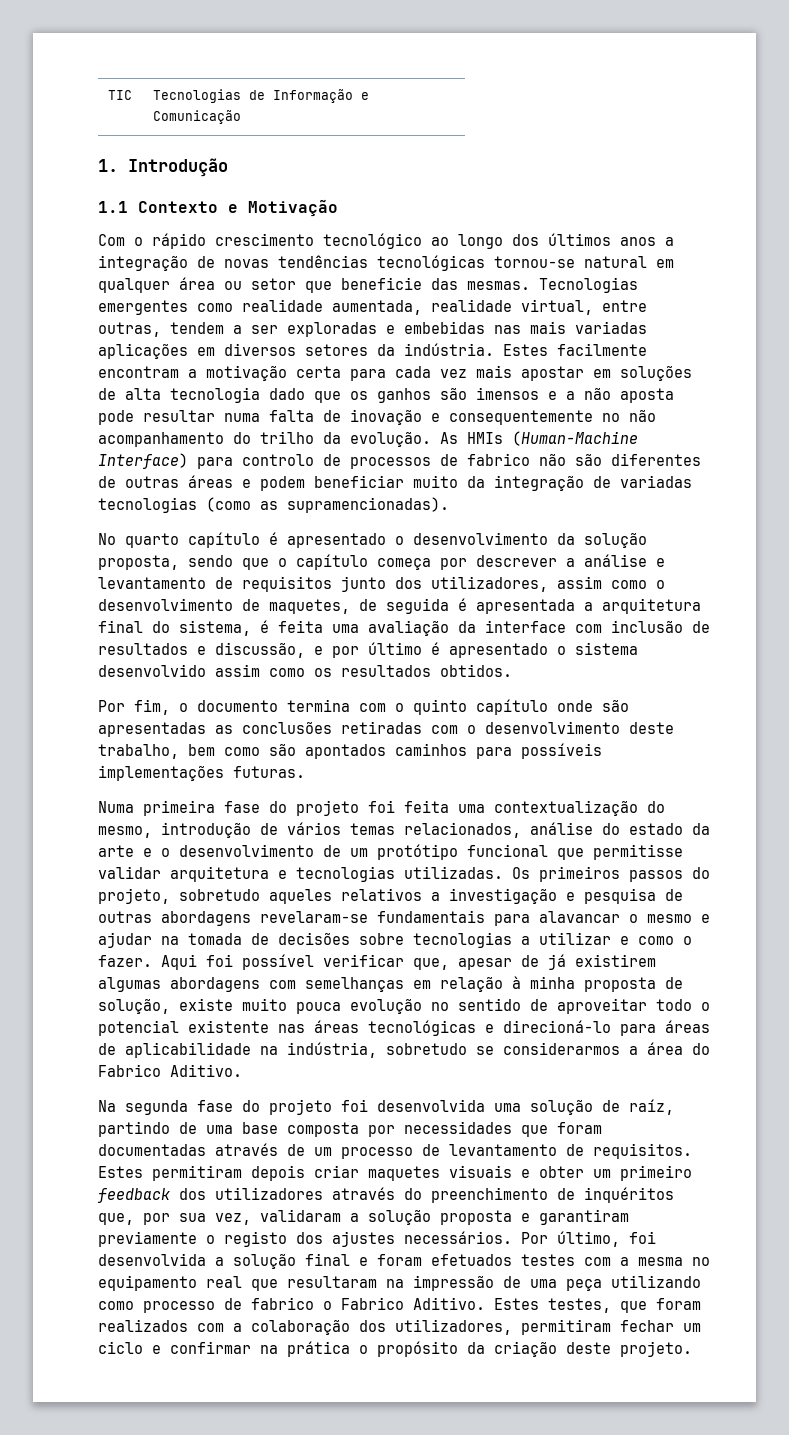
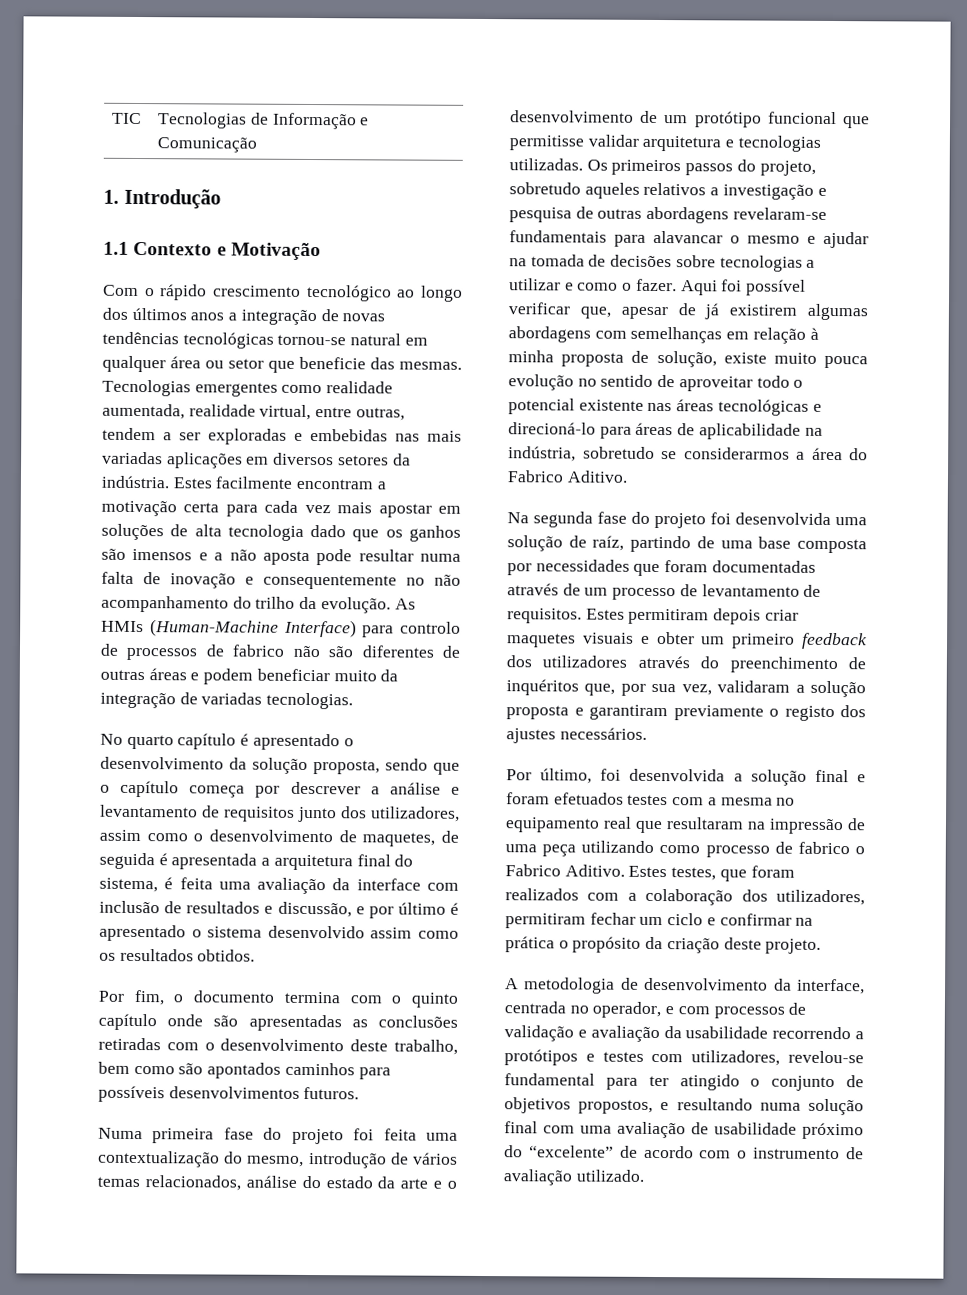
- As HMIs (Human-Machine Interface) para controlo de processos de fabrico não são diferentes de outras áreas e podem beneficiar muito da integração de variadas tecnologias (como as supramencionadas).
+ As HMIs (Human-Machine Interface) para controlo de processos de fabrico não são diferentes de outras áreas e podem beneficiar muito da integração de variadas tecnologias.
- Por fim, o documento termina com o quinto capítulo onde são apresentadas as conclusões retiradas com o desenvolvimento deste trabalho, bem como são apontados caminhos para possíveis implementações futuras.
+ Por fim, o documento termina com o quinto capítulo onde são apresentadas as conclusões retiradas com o desenvolvimento deste trabalho, bem como são apontados caminhos para possíveis desenvolvimentos futuros.
- Estes permitiram depois criar maquetes visuais e obter um primeiro feedback dos utilizadores através do preenchimento de inquéritos que, por sua vez, validaram a solução proposta e garantiram previamente o registo dos ajustes necessários. Por último, foi desenvolvida a solução final e foram efetuados testes com a mesma no equipamento real que resultaram na impressão de uma peça utilizando como processo de fabrico o Fabrico Aditivo.
+ Estes permitiram depois criar maquetes visuais e obter um primeiro feedback dos utilizadores através do preenchimento de inquéritos que, por sua vez, validaram a solução proposta e garantiram previamente o registo dos ajustes necessários.
+ Por último, foi desenvolvida a solução final e foram efetuados testes com a mesma no equipamento real que resultaram na impressão de uma peça utilizando como processo de fabrico o Fabrico Aditivo.
+ A metodologia de desenvolvimento da interface, centrada no operador, e com processos de validação e avaliação da usabilidade recorrendo a protótipos e testes com utilizadores, revelou-se fundamental para ter atingido o conjunto de objetivos propostos, e resultando numa solução final com uma avaliação de usabilidade próximo do “excelente” de acordo com o instrumento de avaliação utilizado.

